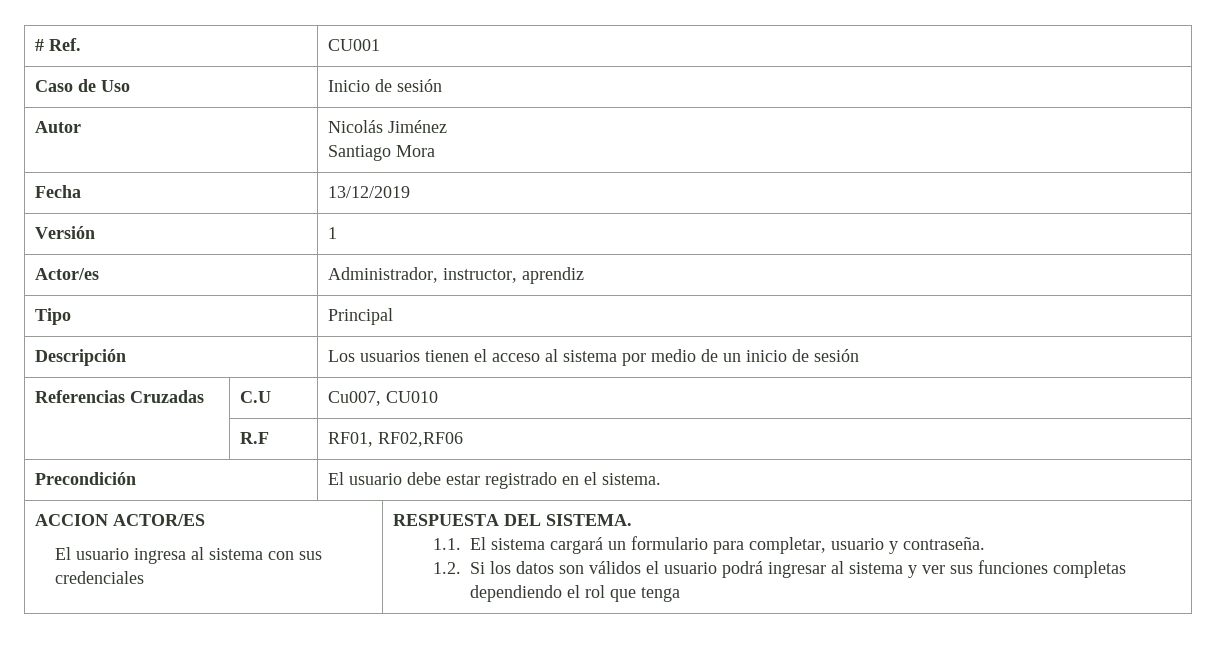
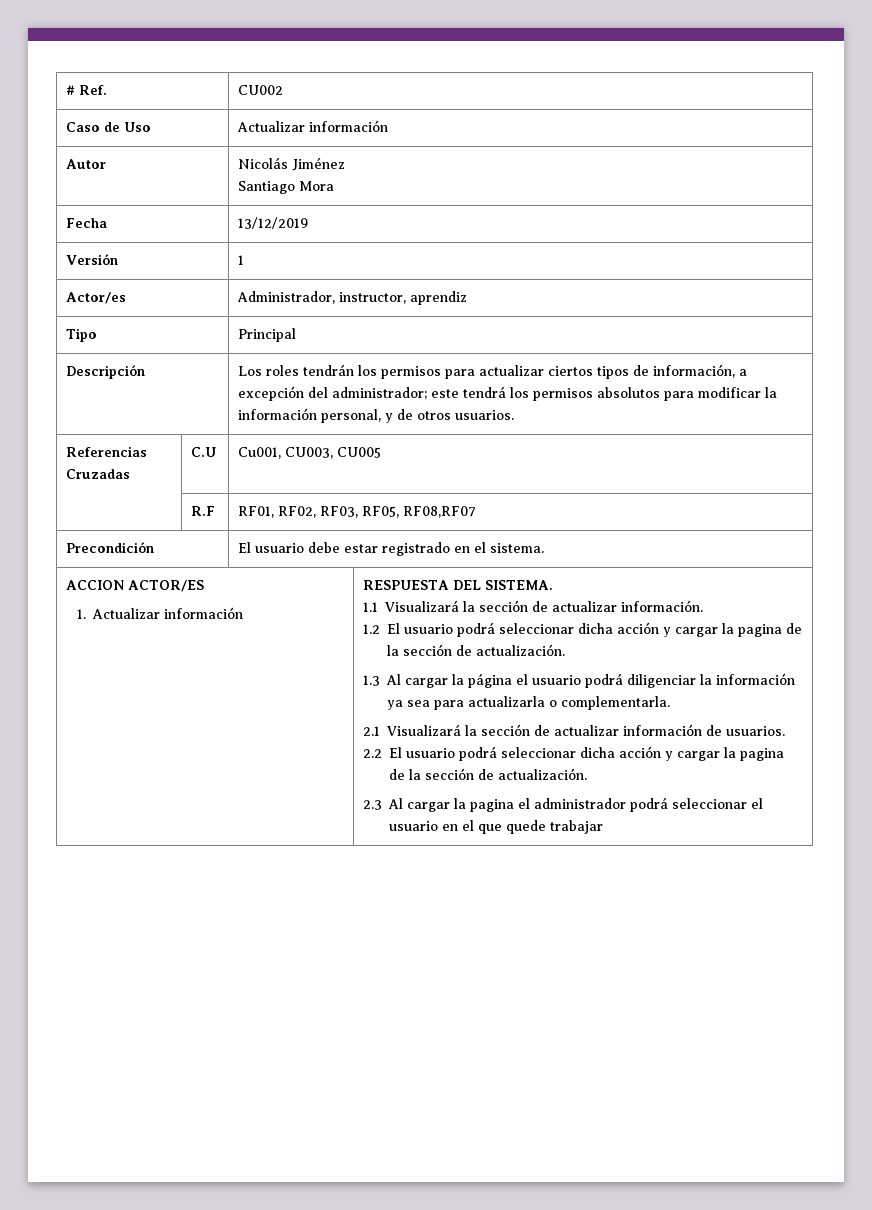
- # Ref. | CU001
+ # Ref. | CU002
- Caso de Uso | Inicio de sesión
+ Caso de Uso | Actualizar información
- Descripción | Los usuarios tienen el acceso al sistema por medio de un inicio de sesión
+ Descripción | Los roles tendrán los permisos para actualizar ciertos tipos de información, a excepción del administrador; este tendrá los permisos absolutos para modificar la información personal, y de otros usuarios.
- Referencias Cruzadas | C.U | Cu007, CU010
+ Referencias Cruzadas | C.U | Cu001, CU003, CU005
- | R.F | RF01, RF02,RF06
+ | R.F | RF01, RF02, RF03, RF05, RF08,RF07
- El usuario ingresa al sistema con sus credenciales | RESPUESTA DEL SISTEMA.
- 1.1. El sistema cargará un formulario para completar, usuario y contraseña.
- 1.2. Si los datos son válidos el usuario podrá ingresar al sistema y ver sus funciones completas dependiendo el rol que tenga
+ 1. Actualizar información | RESPUESTA DEL SISTEMA.
+ 1.1 Visualizará la sección de actualizar información.
+ 1.2 El usuario podrá seleccionar dicha acción y cargar la pagina de la sección de actualización.
+ 1.3 Al cargar la página el usuario podrá diligenciar la información ya sea para actualizarla o complementarla.
+ 2.1 Visualizará la sección de actualizar información de usuarios.
+ 2.2 El usuario podrá seleccionar dicha acción y cargar la pagina de la sección de actualización.
+ 2.3 Al cargar la pagina el administrador podrá seleccionar el usuario en el que quede trabajar

